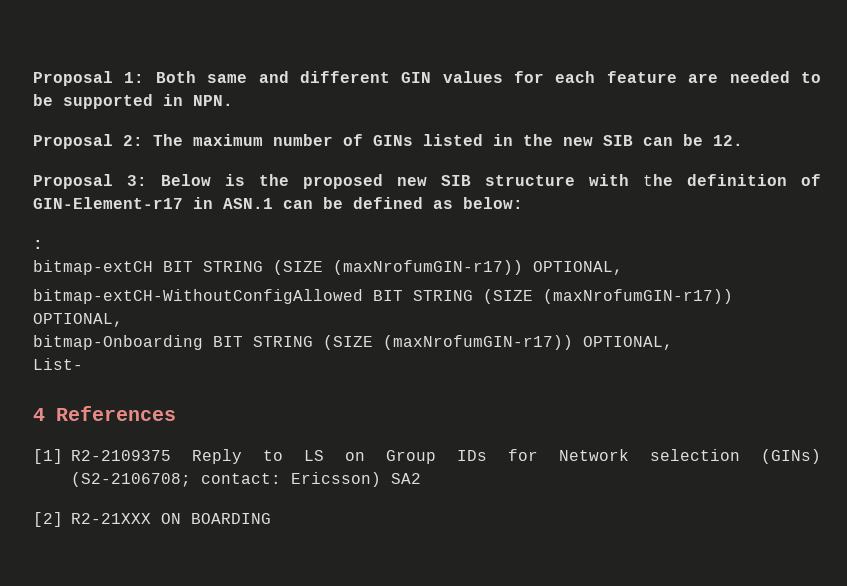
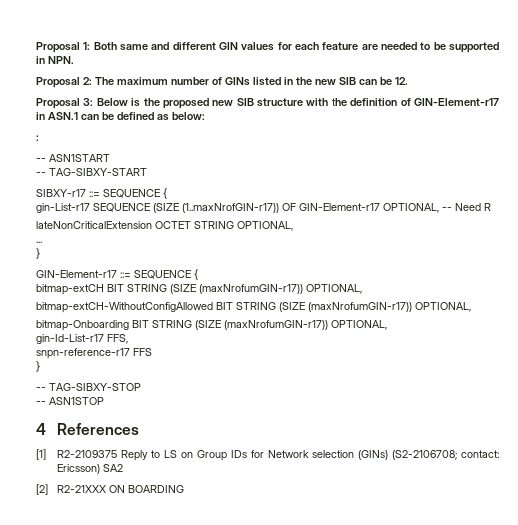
+ -- ASN1START
+ -- TAG-SIBXY-START
+ SIBXY-r17 ::= SEQUENCE {
+ gin-List-r17 SEQUENCE (SIZE (1..maxNrofGIN-r17)) OF GIN-Element-r17 OPTIONAL, -- Need R
+ lateNonCriticalExtension OCTET STRING OPTIONAL,
+ ...
+ }
+ GIN-Element-r17 ::= SEQUENCE {
- List-
+ gin-Id-List-r17 FFS,
+ snpn-reference-r17 FFS
+ }
+ -- TAG-SIBXY-STOP
+ -- ASN1STOP

